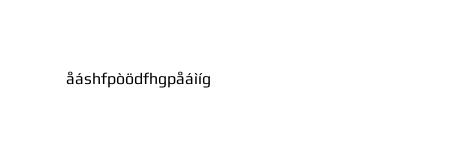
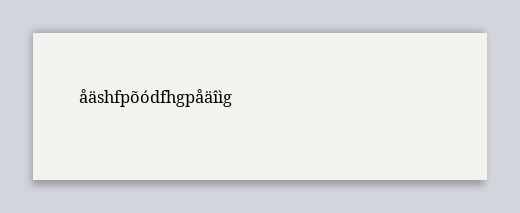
- åáshfpòödfhgpåáìíg
+ åäshfpõódfhgpåäîìg

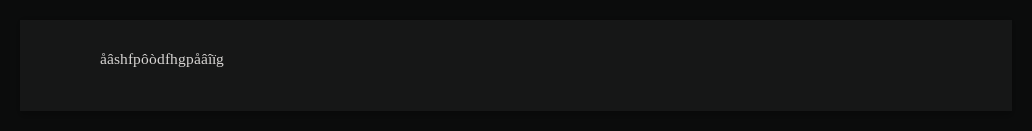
- åäshfpõódfhgpåäîìg
+ åâshfpôòdfhgpåâîïg

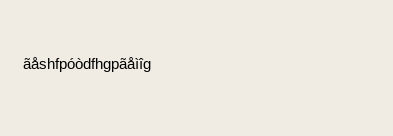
- åâshfpôòdfhgpåâîïg
+ ãåshfpóòdfhgpãåìîg

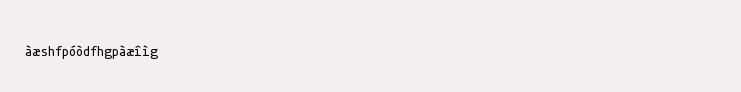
- ãåshfpóòdfhgpãåìîg
+ àæshfpóòdfhgpàæîìg

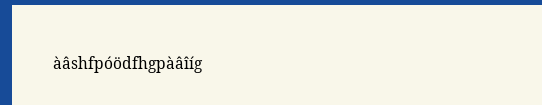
- àæshfpóòdfhgpàæîìg
+ àâshfpóödfhgpàâîíg

